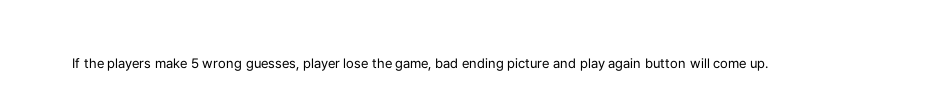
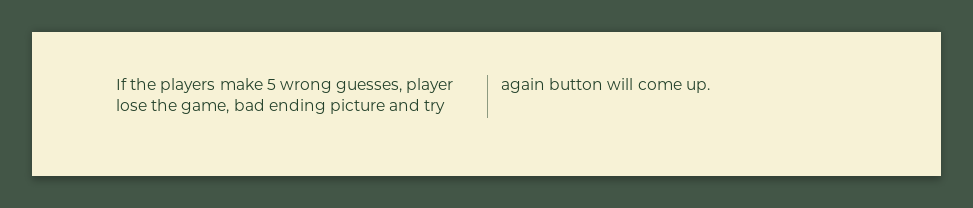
- If the players make 5 wrong guesses, player lose the game, bad ending picture and play again button will come up.
+ If the players make 5 wrong guesses, player lose the game, bad ending picture and try again button will come up.

